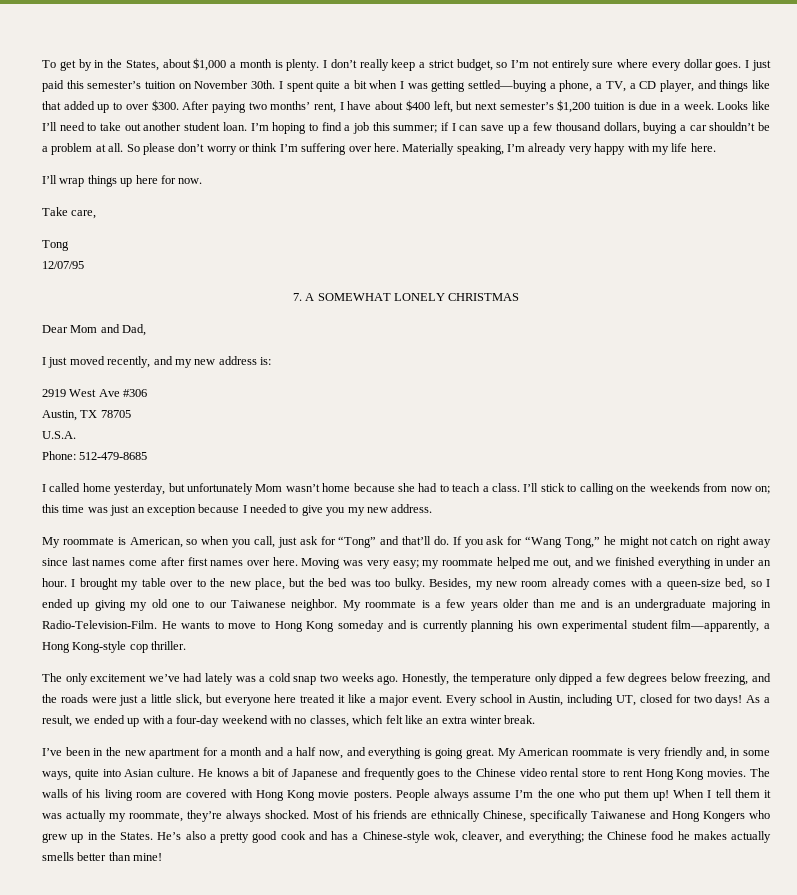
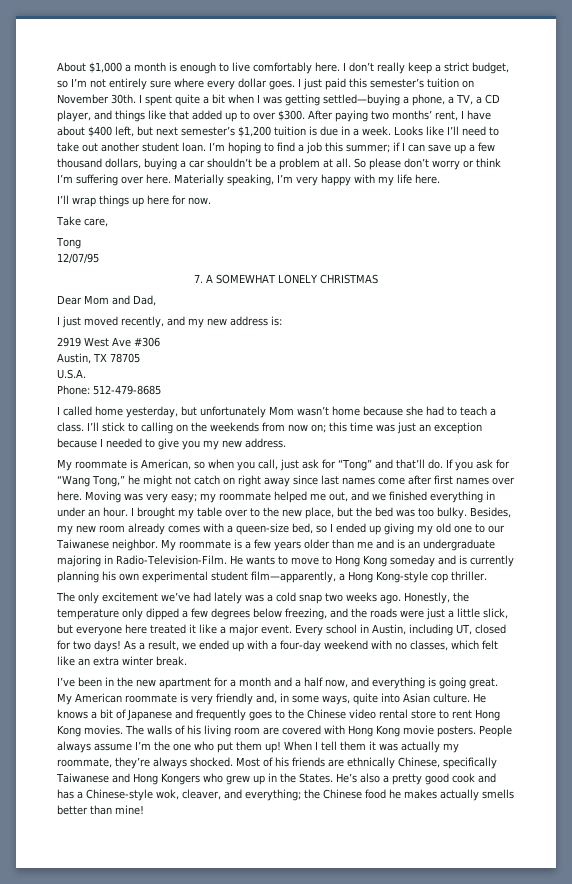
- To get by in the States, about $1,000 a month is plenty.
+ About $1,000 a month is enough to live comfortably here.
- Materially speaking, I’m already very happy with my life here.
+ Materially speaking, I’m very happy with my life here.

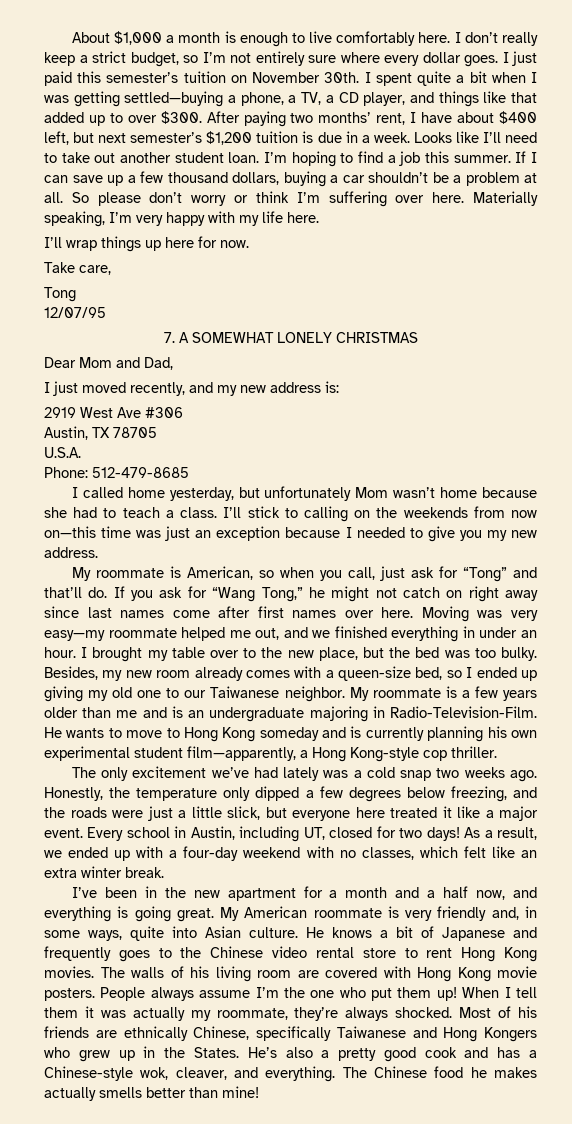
- I’m hoping to find a job this summer; if I can save up a few thousand dollars, buying a car shouldn’t be a problem at all.
+ I’m hoping to find a job this summer. If I can save up a few thousand dollars, buying a car shouldn’t be a problem at all.
- I’ll stick to calling on the weekends from now on; this time was just an exception because I needed to give you my new address.
+ I’ll stick to calling on the weekends from now on—this time was just an exception because I needed to give you my new address.
- Moving was very easy; my roommate helped me out, and we finished everything in under an hour.
+ Moving was very easy—my roommate helped me out, and we finished everything in under an hour.
- He’s also a pretty good cook and has a Chinese-style wok, cleaver, and everything; the Chinese food he makes actually smells better than mine!
+ He’s also a pretty good cook and has a Chinese-style wok, cleaver, and everything. The Chinese food he makes actually smells better than mine!

